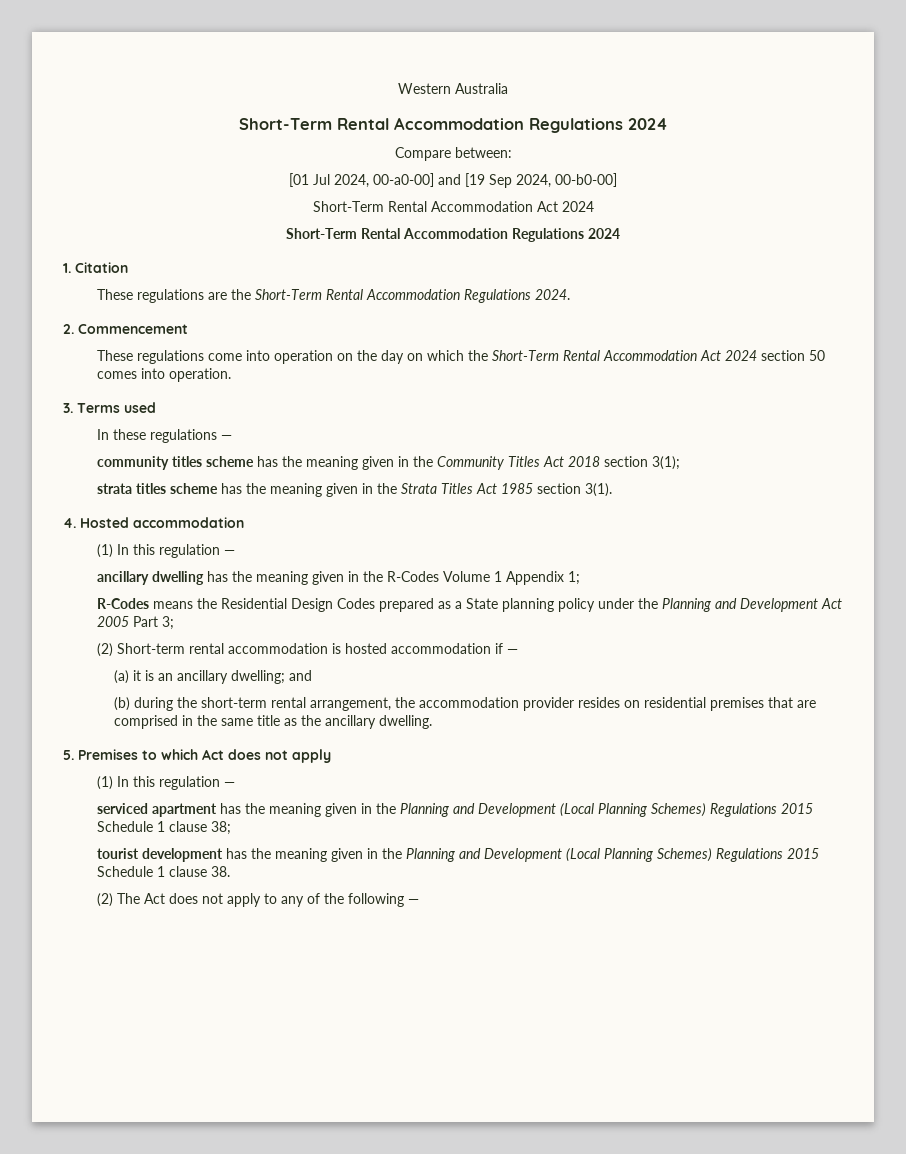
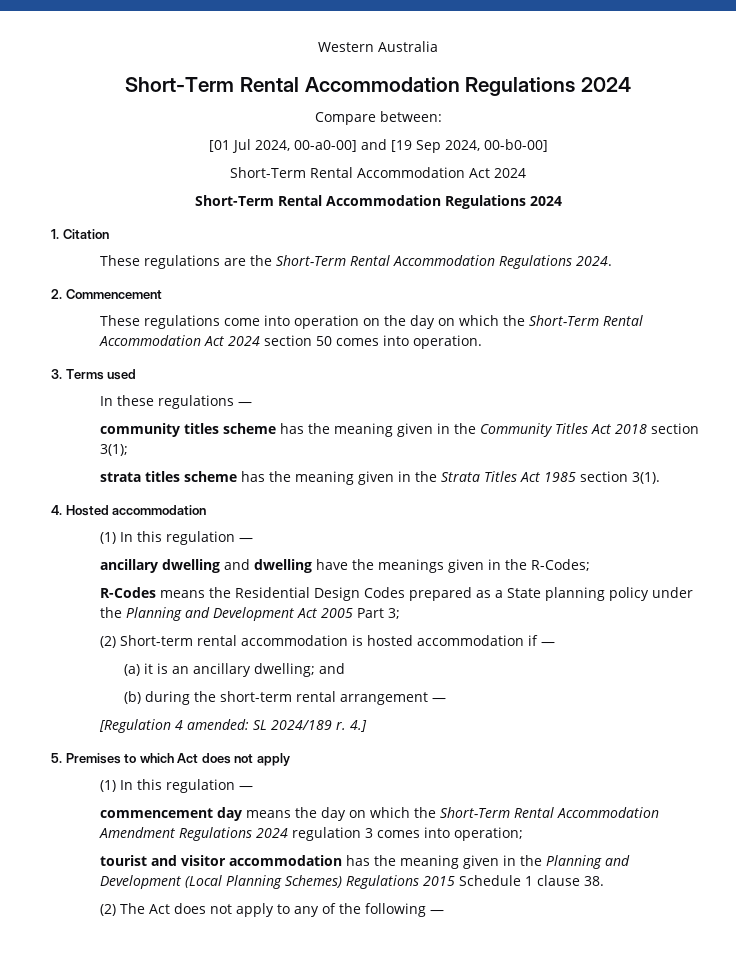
- ancillary dwelling has the meaning given in the R-Codes Volume 1 Appendix 1;
+ ancillary dwelling and dwelling have the meanings given in the R-Codes;
- (b) during the short-term rental arrangement, the accommodation provider resides on residential premises that are comprised in the same title as the ancillary dwelling.
+ (b) during the short-term rental arrangement —
+ [Regulation 4 amended: SL 2024/189 r. 4.]
- serviced apartment has the meaning given in the Planning and Development (Local Planning Schemes) Regulations 2015 Schedule 1 clause 38;
- tourist development has the meaning given in the Planning and Development (Local Planning Schemes) Regulations 2015 Schedule 1 clause 38.
+ commencement day means the day on which the Short-Term Rental Accommodation Amendment Regulations 2024 regulation 3 comes into operation;
+ tourist and visitor accommodation has the meaning given in the Planning and Development (Local Planning Schemes) Regulations 2015 Schedule 1 clause 38.

